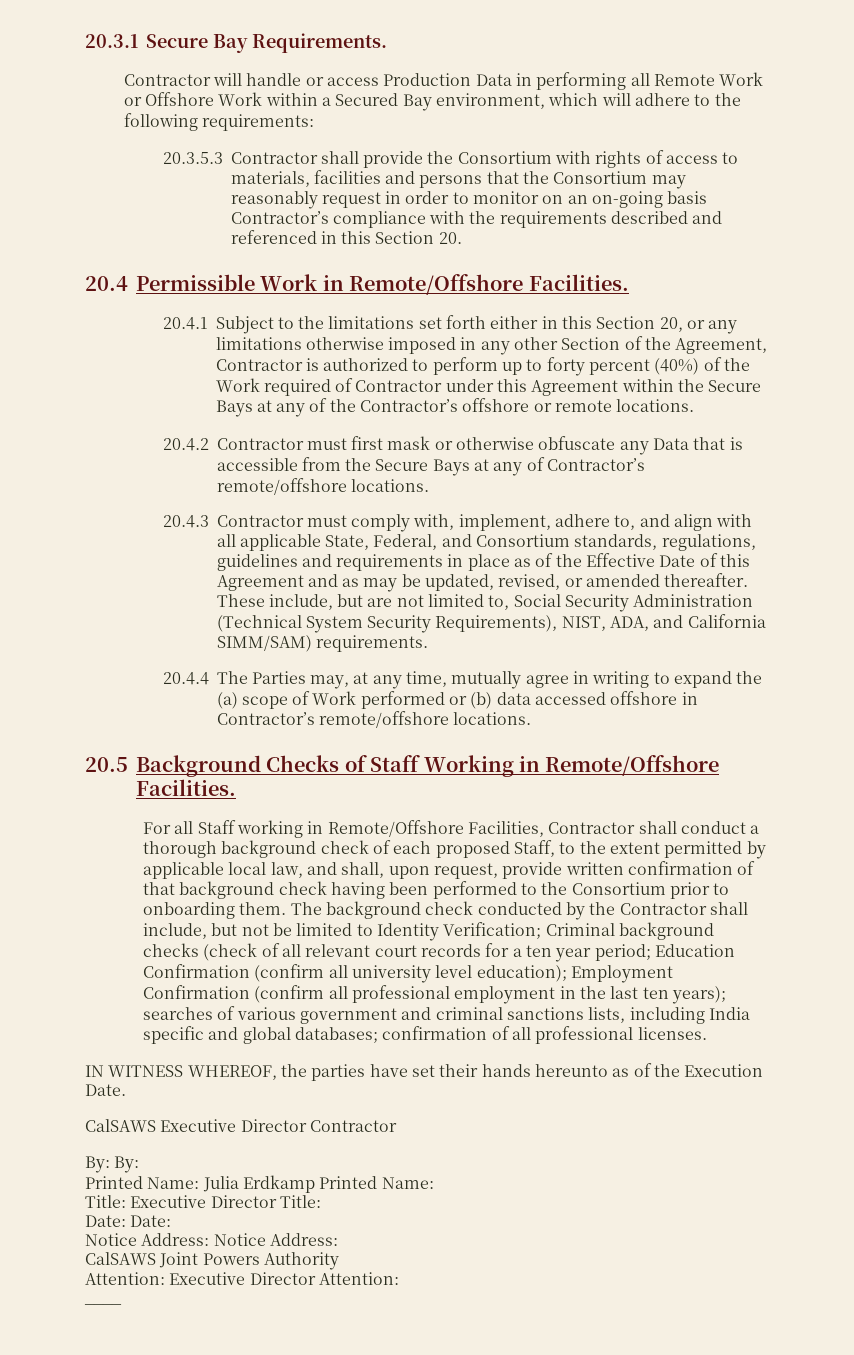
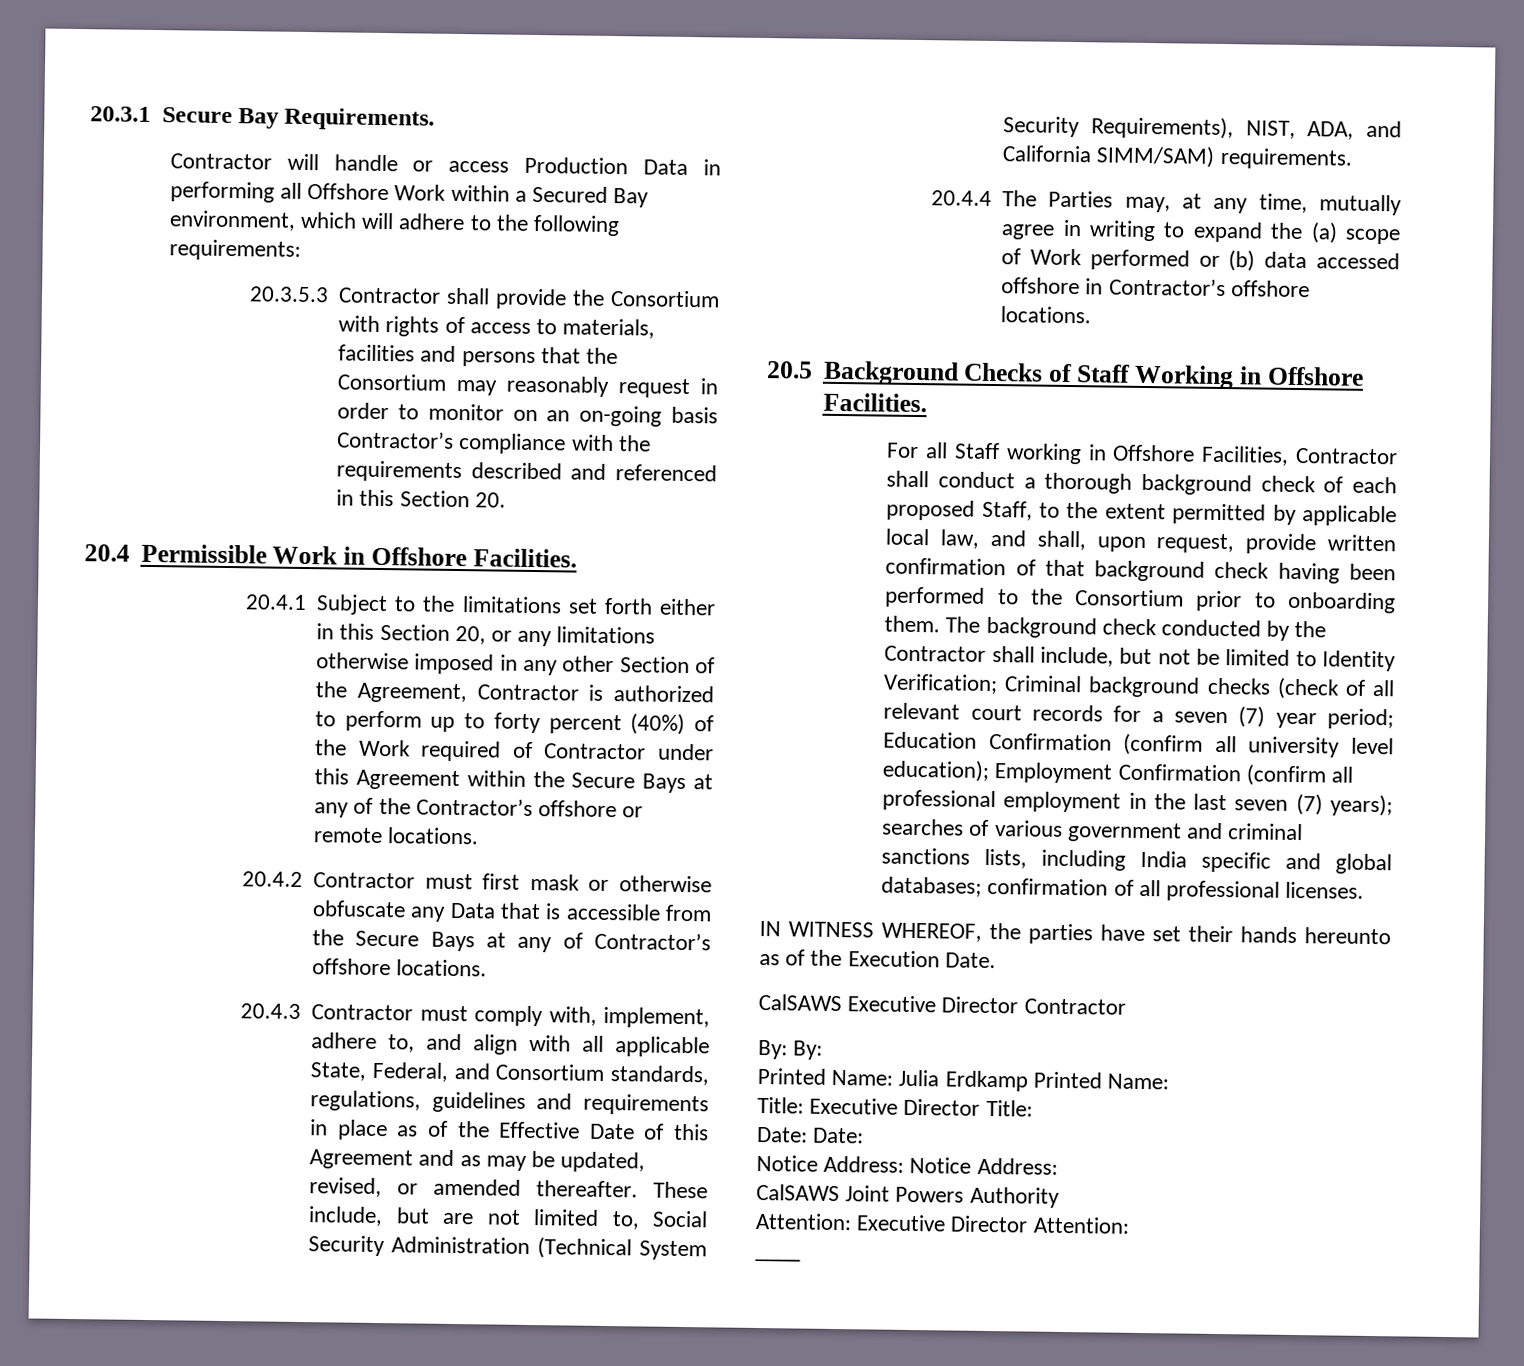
- Contractor will handle or access Production Data in performing all Remote Work or Offshore Work within a Secured Bay environment, which will adhere to the following requirements:
+ Contractor will handle or access Production Data in performing all Offshore Work within a Secured Bay environment, which will adhere to the following requirements:
- 20.4 Permissible Work in Remote/Offshore Facilities.
+ 20.4 Permissible Work in Offshore Facilities.
- 20.4.2 Contractor must first mask or otherwise obfuscate any Data that is accessible from the Secure Bays at any of Contractor’s remote/offshore locations.
+ 20.4.2 Contractor must first mask or otherwise obfuscate any Data that is accessible from the Secure Bays at any of Contractor’s offshore locations.
- 20.4.4 The Parties may, at any time, mutually agree in writing to expand the (a) scope of Work performed or (b) data accessed offshore in Contractor’s remote/offshore locations.
+ 20.4.4 The Parties may, at any time, mutually agree in writing to expand the (a) scope of Work performed or (b) data accessed offshore in Contractor’s offshore locations.
- 20.5 Background Checks of Staff Working in Remote/Offshore Facilities.
+ 20.5 Background Checks of Staff Working in Offshore Facilities.
- For all Staff working in Remote/Offshore Facilities, Contractor shall conduct a thorough background check of each proposed Staff, to the extent permitted by applicable local law, and shall, upon request, provide written confirmation of that background check having been performed to the Consortium prior to onboarding them.
+ For all Staff working in Offshore Facilities, Contractor shall conduct a thorough background check of each proposed Staff, to the extent permitted by applicable local law, and shall, upon request, provide written confirmation of that background check having been performed to the Consortium prior to onboarding them.
- Criminal background checks (check of all relevant court records for a ten year period;
+ Criminal background checks (check of all relevant court records for a seven (7) year period;
- Employment Confirmation (confirm all professional employment in the last ten years);
+ Employment Confirmation (confirm all professional employment in the last seven (7) years);

